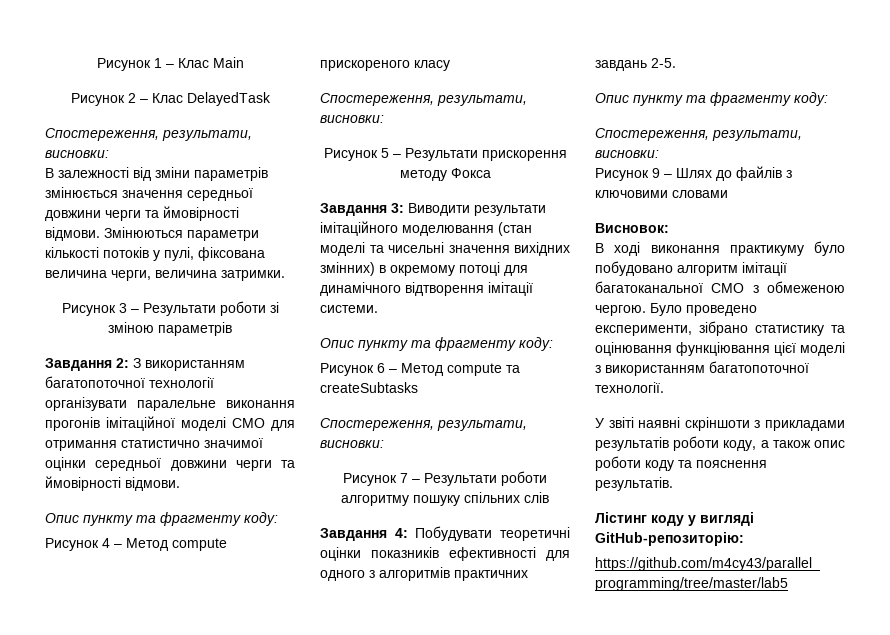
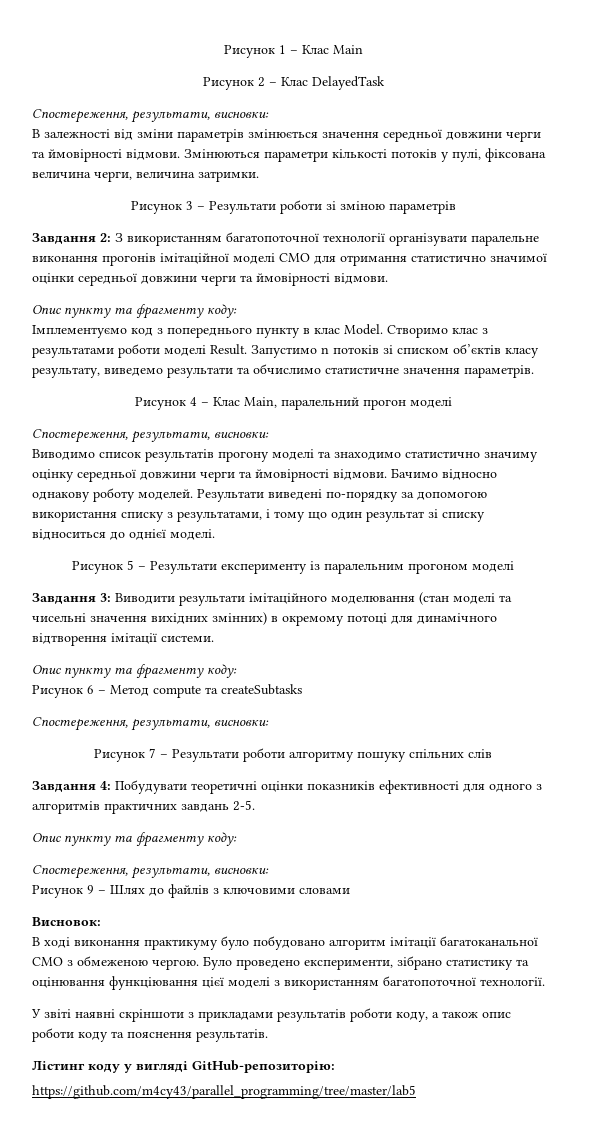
- Рисунок 4 – Метод compute прискореного класу
+ Імплементуємо код з попереднього пункту в клас Model. Створимо клас з результатами роботи моделі Result. Запустимо n потоків зі списком об’єктів класу результату, виведемо результати та обчислимо статистичне значення параметрів.
+ Рисунок 4 – Клас Main, паралельний прогон моделі
  Спостереження, результати, висновки:
+ Виводимо список результатів прогону моделі та знаходимо статистично значиму оцінку середньої довжини черги та ймовірності відмови. Бачимо відносно однакову роботу моделей. Результати виведені по-порядку за допомогою використання списку з результатами, і тому що один результат зі списку відноситься до однієї моделі.
- Рисунок 5 – Результати прискорення методу Фокса
+ Рисунок 5 – Результати експерименту із паралельним прогоном моделі

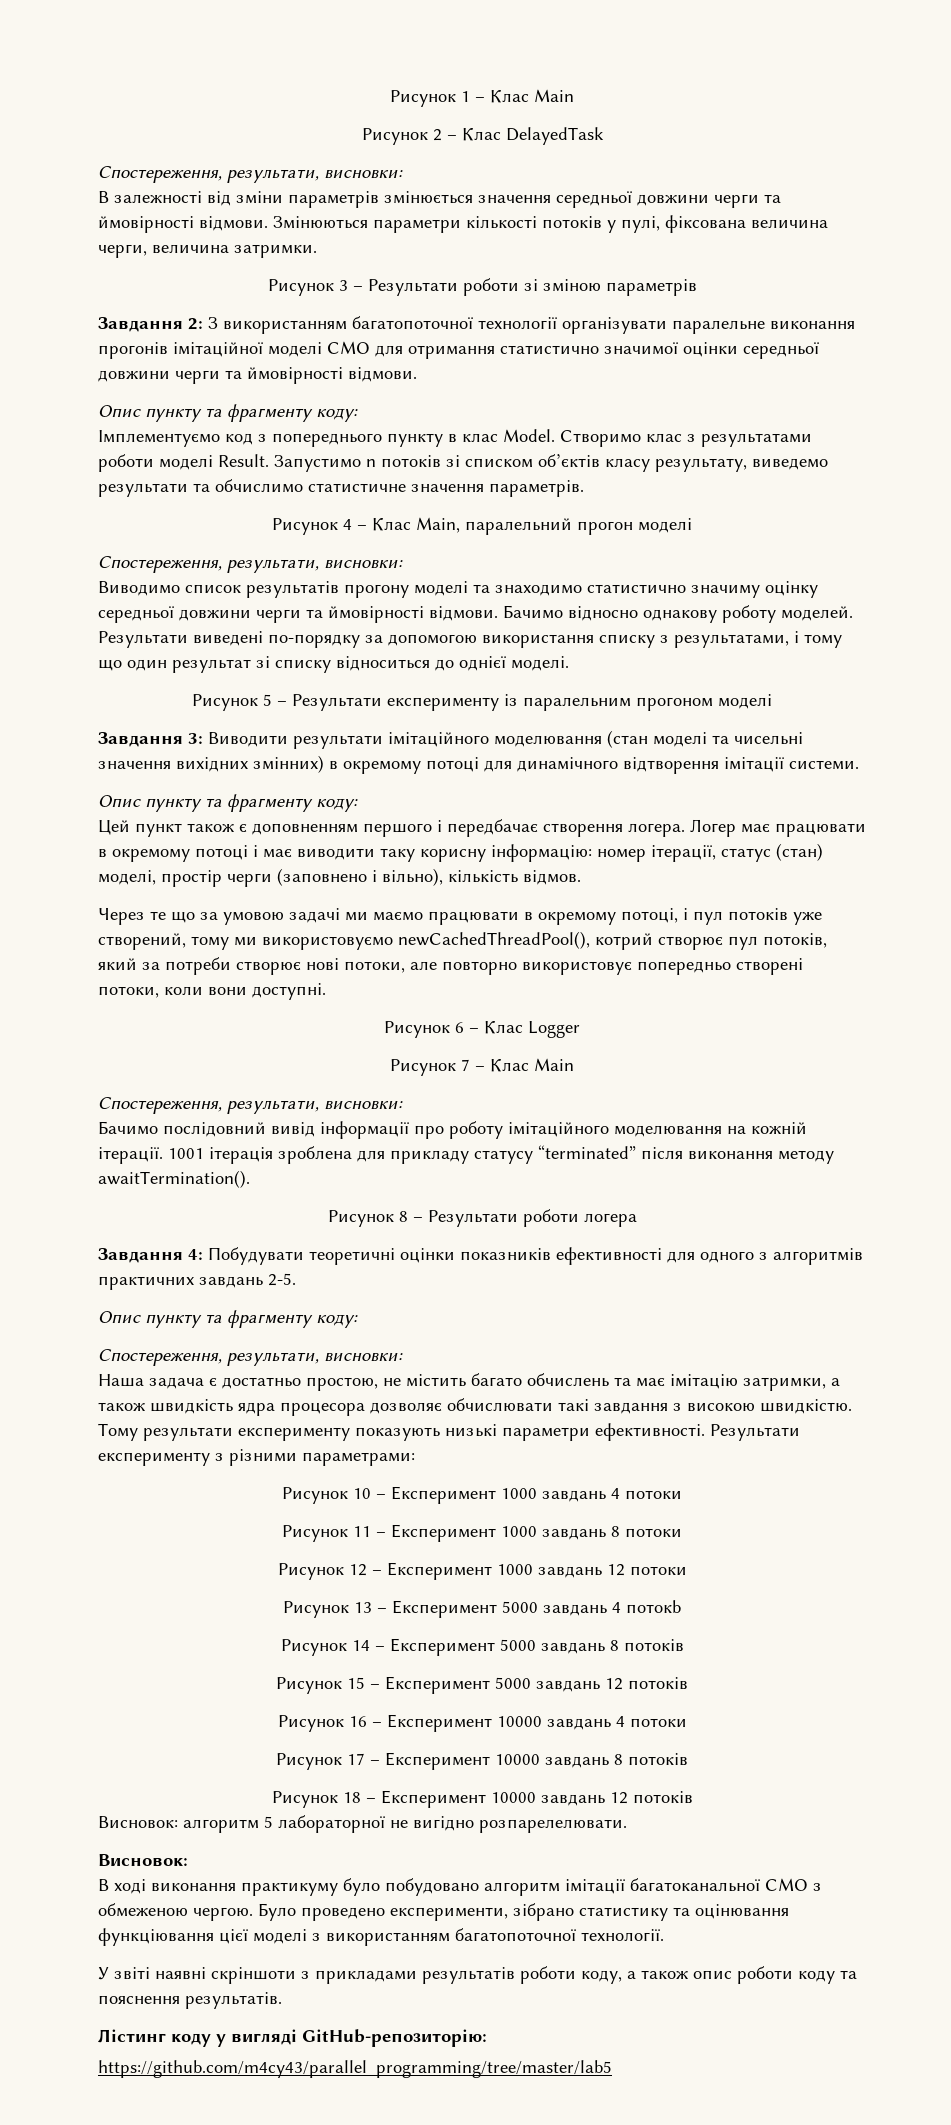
- Рисунок 6 – Метод compute та createSubtasks
+ Цей пункт також є доповненням першого і передбачає створення логера. Логер має працювати в окремому потоці і має виводити таку корисну інформацію: номер ітерації, статус (стан) моделі, простір черги (заповнено і вільно), кількість відмов.
+ Через те що за умовою задачі ми маємо працювати в окремому потоці, і пул потоків уже створений, тому ми використовуємо newCachedThreadPool(), котрий створює пул потоків, який за потреби створює нові потоки, але повторно використовує попередньо створені потоки, коли вони доступні.
+ Рисунок 6 – Клас Logger
+ Рисунок 7 – Клас Main
  Спостереження, результати, висновки:
- Рисунок 7 – Результати роботи алгоритму пошуку спільних слів
+ Бачимо послідовний вивід інформації про роботу імітаційного моделювання на кожній ітерації. 1001 ітерація зроблена для прикладу статусу “terminated” після виконання методу awaitTermination().
+ Рисунок 8 – Результати роботи логера
- Рисунок 9 – Шлях до файлів з ключовими словами
+ Наша задача є достатньо простою, не містить багато обчислень та має імітацію затримки, а також швидкість ядра процесора дозволяє обчислювати такі завдання з високою швидкістю. Тому результати експерименту показують низькі параметри ефективності. Результати експерименту з різними параметрами:
+ Рисунок 10 – Експеримент 1000 завдань 4 потоки
+ Рисунок 11 – Експеримент 1000 завдань 8 потоки
+ Рисунок 12 – Експеримент 1000 завдань 12 потоки
+ Рисунок 13 – Експеримент 5000 завдань 4 потокb
+ Рисунок 14 – Експеримент 5000 завдань 8 потоків
+ Рисунок 15 – Експеримент 5000 завдань 12 потоків
+ Рисунок 16 – Експеримент 10000 завдань 4 потоки
+ Рисунок 17 – Експеримент 10000 завдань 8 потоків
+ Рисунок 18 – Експеримент 10000 завдань 12 потоків
+ Висновок: алгоритм 5 лабораторної не вигідно розпарелелювати.

